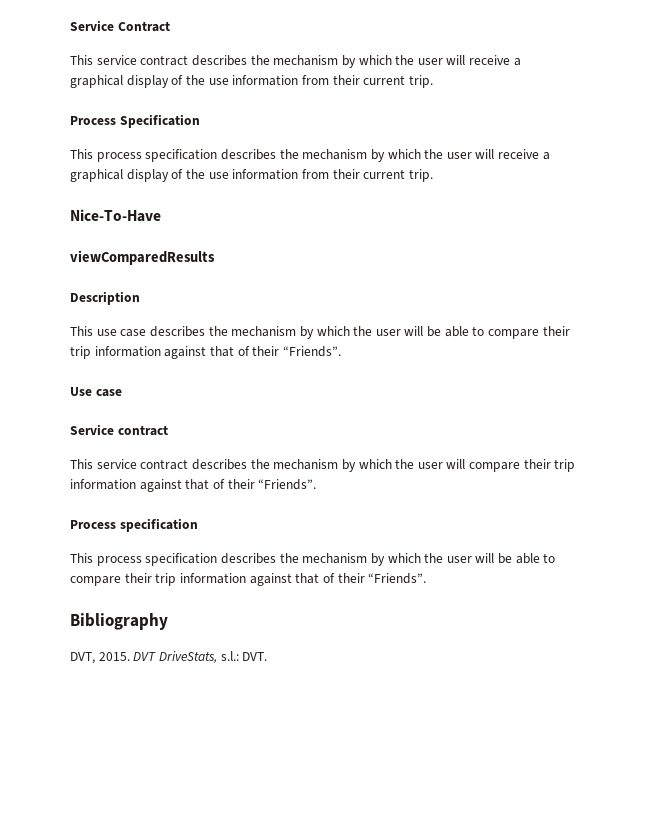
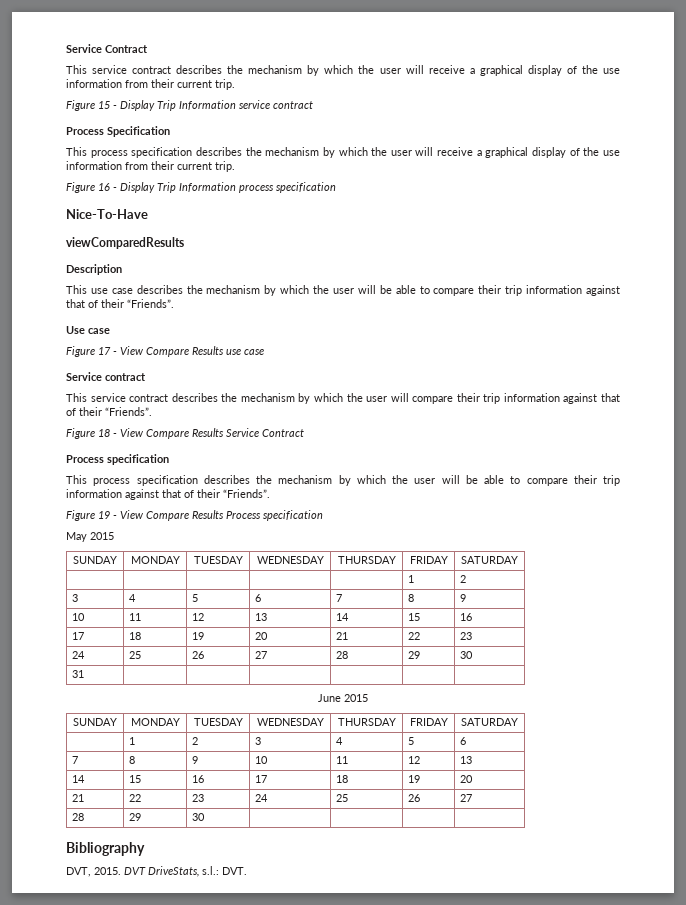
+ Figure 15 - Display Trip Information service contract
+ Figure 16 - Display Trip Information process specification
+ Figure 17 - View Compare Results use case
+ Figure 18 - View Compare Results Service Contract
+ Figure 19 - View Compare Results Process specification
+ May 2015
+ SUNDAY | MONDAY | TUESDAY | WEDNESDAY | THURSDAY | FRIDAY | SATURDAY
+ | | | | | 1 | 2
+ 3 | 4 | 5 | 6 | 7 | 8 | 9
+ 10 | 11 | 12 | 13 | 14 | 15 | 16
+ 17 | 18 | 19 | 20 | 21 | 22 | 23
+ 24 | 25 | 26 | 27 | 28 | 29 | 30
+ 31 | | | | | |
+ June 2015
+ SUNDAY | MONDAY | TUESDAY | WEDNESDAY | THURSDAY | FRIDAY | SATURDAY
+ | 1 | 2 | 3 | 4 | 5 | 6
+ 7 | 8 | 9 | 10 | 11 | 12 | 13
+ 14 | 15 | 16 | 17 | 18 | 19 | 20
+ 21 | 22 | 23 | 24 | 25 | 26 | 27
+ 28 | 29 | 30 | | | |

